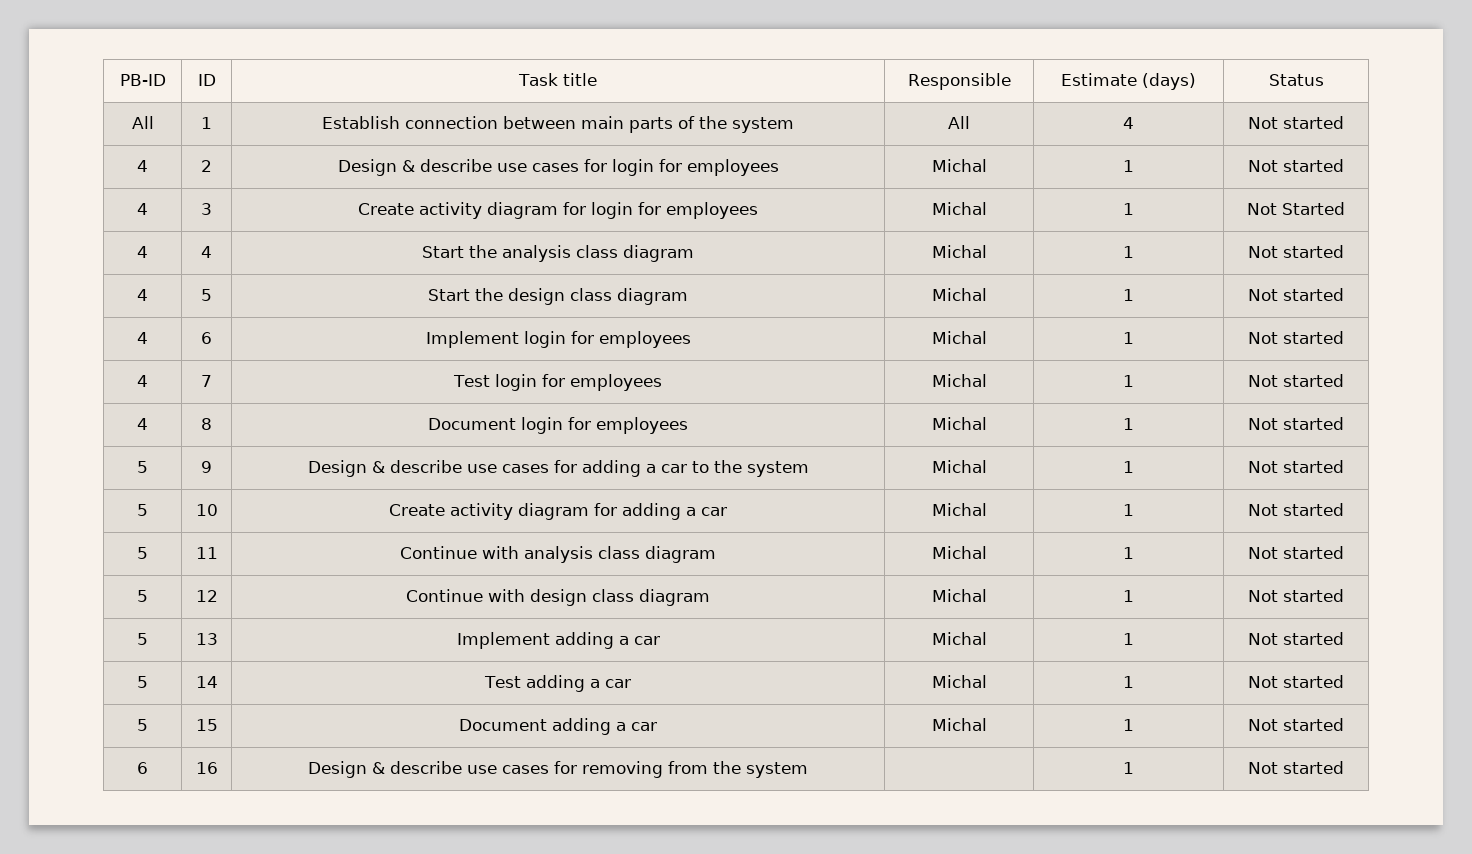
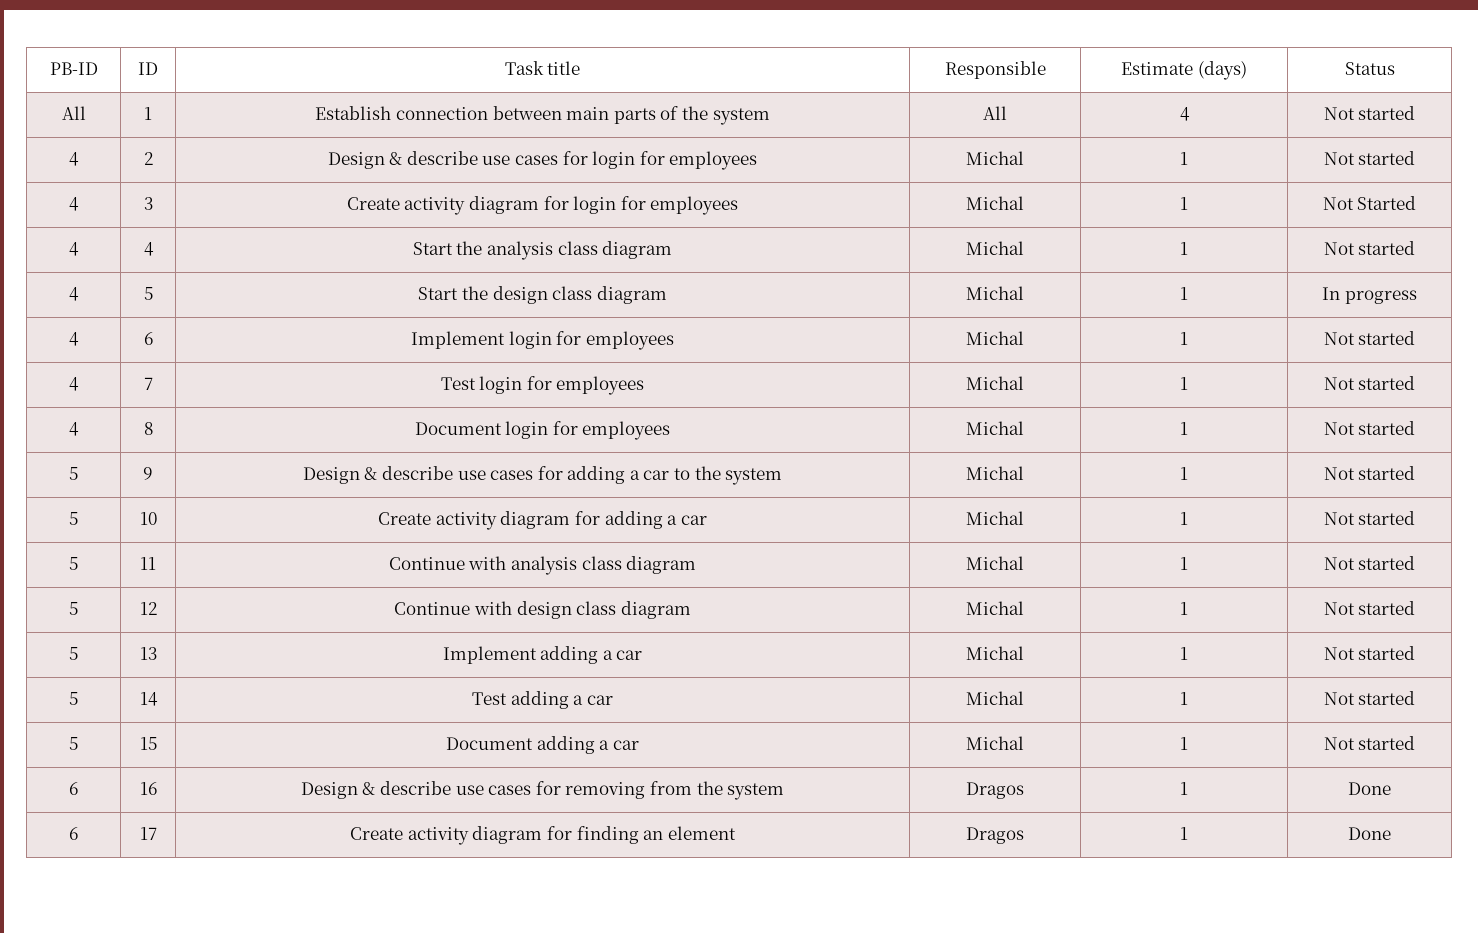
- 4 | 5 | Start the design class diagram | Michal | 1 | Not started
+ 4 | 5 | Start the design class diagram | Michal | 1 | In progress
- 6 | 16 | Design & describe use cases for removing from the system | | 1 | Not started
+ 6 | 16 | Design & describe use cases for removing from the system | Dragos | 1 | Done
+ 6 | 17 | Create activity diagram for finding an element | Dragos | 1 | Done

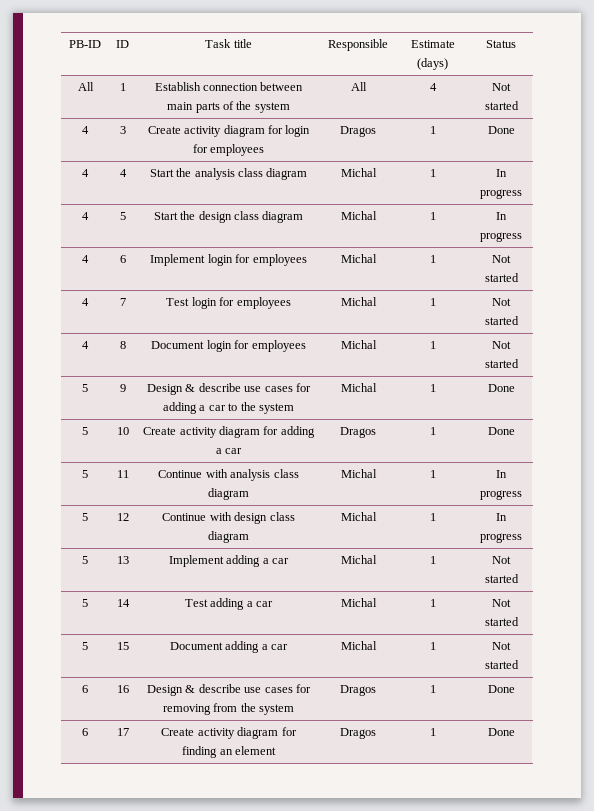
- 4 | 2 | Design & describe use cases for login for employees | Michal | 1 | Not started
- 4 | 3 | Create activity diagram for login for employees | Michal | 1 | Not Started
+ 4 | 3 | Create activity diagram for login for employees | Dragos | 1 | Done
- 4 | 4 | Start the analysis class diagram | Michal | 1 | Not started
+ 4 | 4 | Start the analysis class diagram | Michal | 1 | In progress
- 5 | 9 | Design & describe use cases for adding a car to the system | Michal | 1 | Not started
+ 5 | 9 | Design & describe use cases for adding a car to the system | Michal | 1 | Done
- 5 | 10 | Create activity diagram for adding a car | Michal | 1 | Not started
+ 5 | 10 | Create activity diagram for adding a car | Dragos | 1 | Done
- 5 | 11 | Continue with analysis class diagram | Michal | 1 | Not started
+ 5 | 11 | Continue with analysis class diagram | Michal | 1 | In progress
- 5 | 12 | Continue with design class diagram | Michal | 1 | Not started
+ 5 | 12 | Continue with design class diagram | Michal | 1 | In progress

